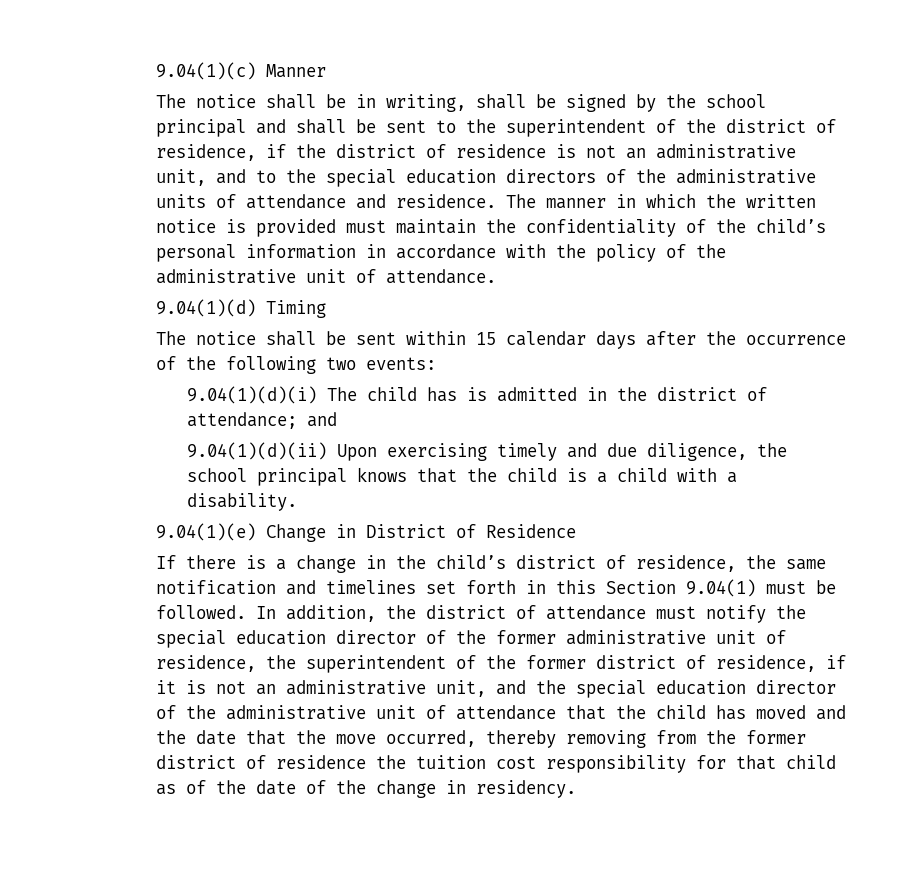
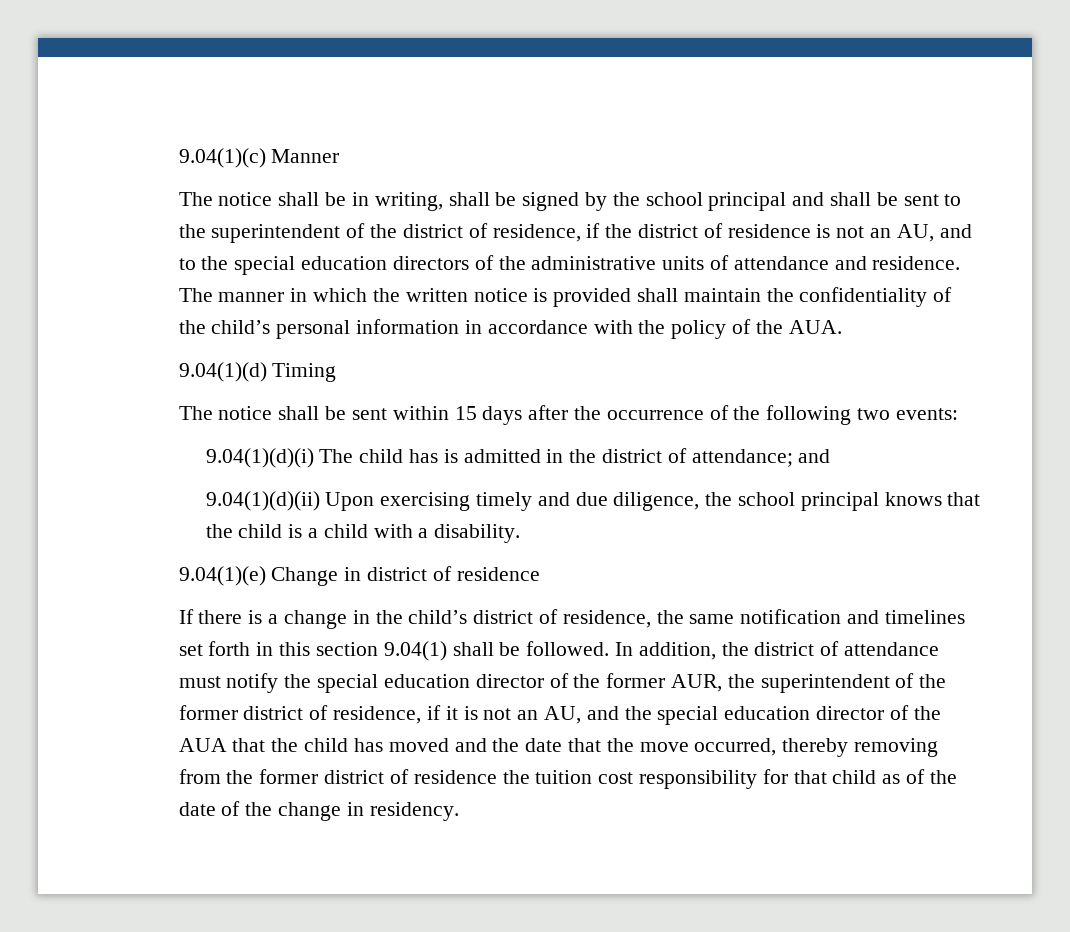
- The notice shall be in writing, shall be signed by the school principal and shall be sent to the superintendent of the district of residence, if the district of residence is not an administrative unit, and to the special education directors of the administrative units of attendance and residence.
+ The notice shall be in writing, shall be signed by the school principal and shall be sent to the superintendent of the district of residence, if the district of residence is not an AU, and to the special education directors of the administrative units of attendance and residence.
- The manner in which the written notice is provided must maintain the confidentiality of the child’s personal information in accordance with the policy of the administrative unit of attendance.
+ The manner in which the written notice is provided shall maintain the confidentiality of the child’s personal information in accordance with the policy of the AUA.
- The notice shall be sent within 15 calendar days after the occurrence of the following two events:
+ The notice shall be sent within 15 days after the occurrence of the following two events:
- 9.04(1)(e) Change in District of Residence
+ 9.04(1)(e) Change in district of residence
- If there is a change in the child’s district of residence, the same notification and timelines set forth in this Section 9.04(1) must be followed.
+ If there is a change in the child’s district of residence, the same notification and timelines set forth in this section 9.04(1) shall be followed.
- In addition, the district of attendance must notify the special education director of the former administrative unit of residence, the superintendent of the former district of residence, if it is not an administrative unit, and the special education director of the administrative unit of attendance that the child has moved and the date that the move occurred, thereby removing from the former district of residence the tuition cost responsibility for that child as of the date of the change in residency.
+ In addition, the district of attendance must notify the special education director of the former AUR, the superintendent of the former district of residence, if it is not an AU, and the special education director of the AUA that the child has moved and the date that the move occurred, thereby removing from the former district of residence the tuition cost responsibility for that child as of the date of the change in residency.

